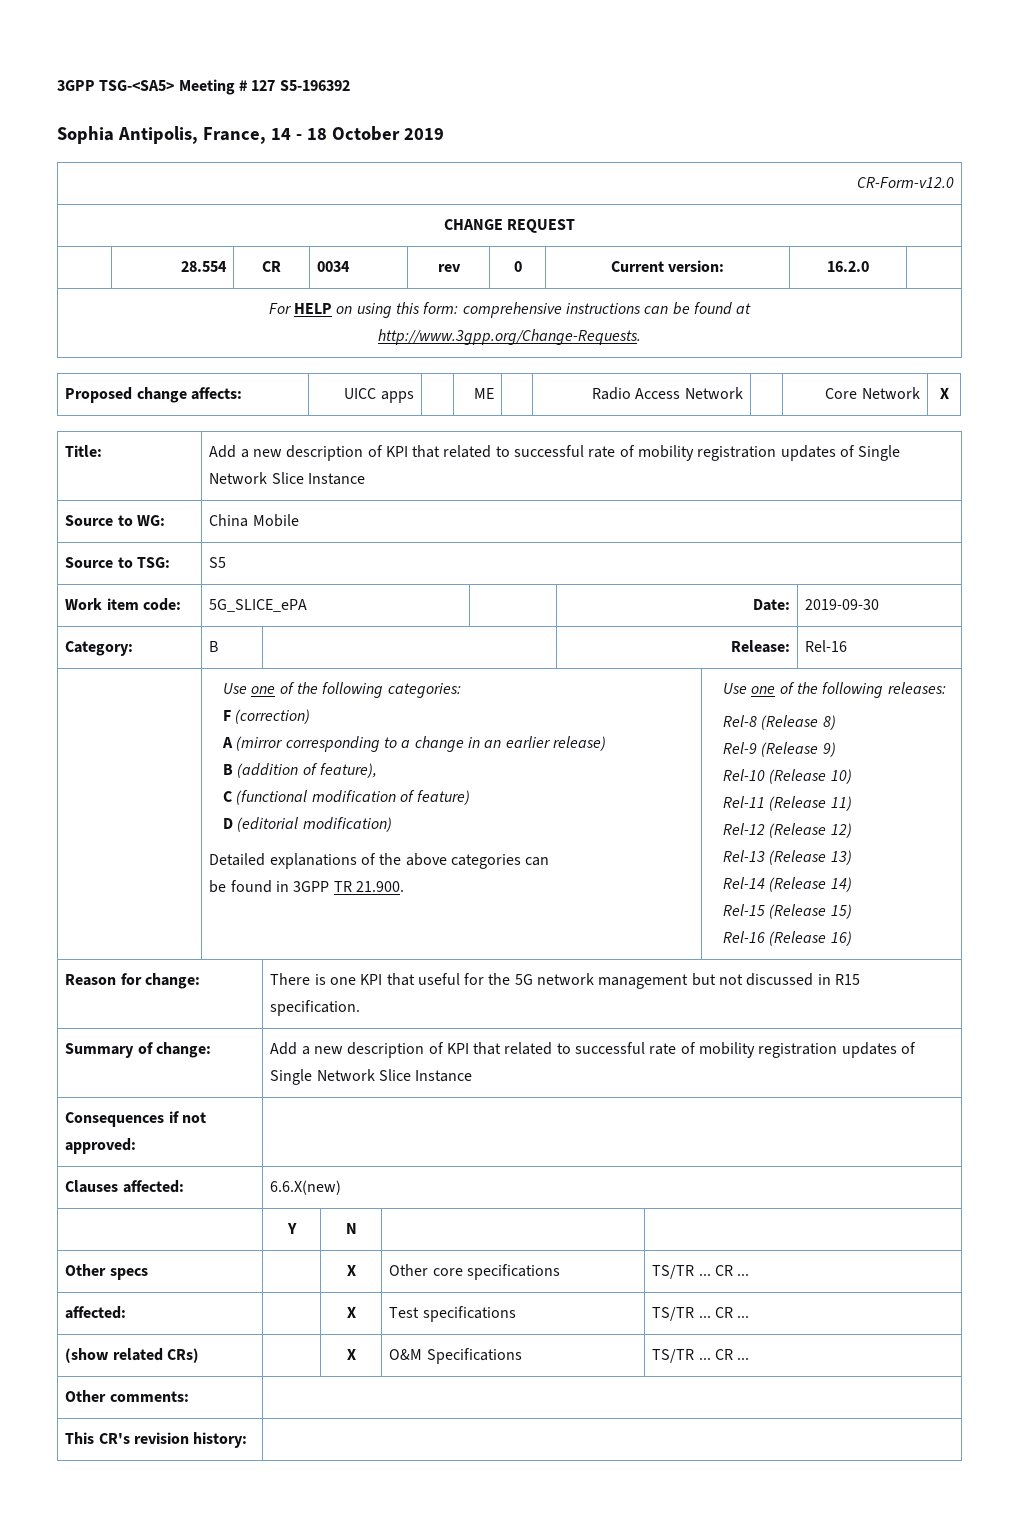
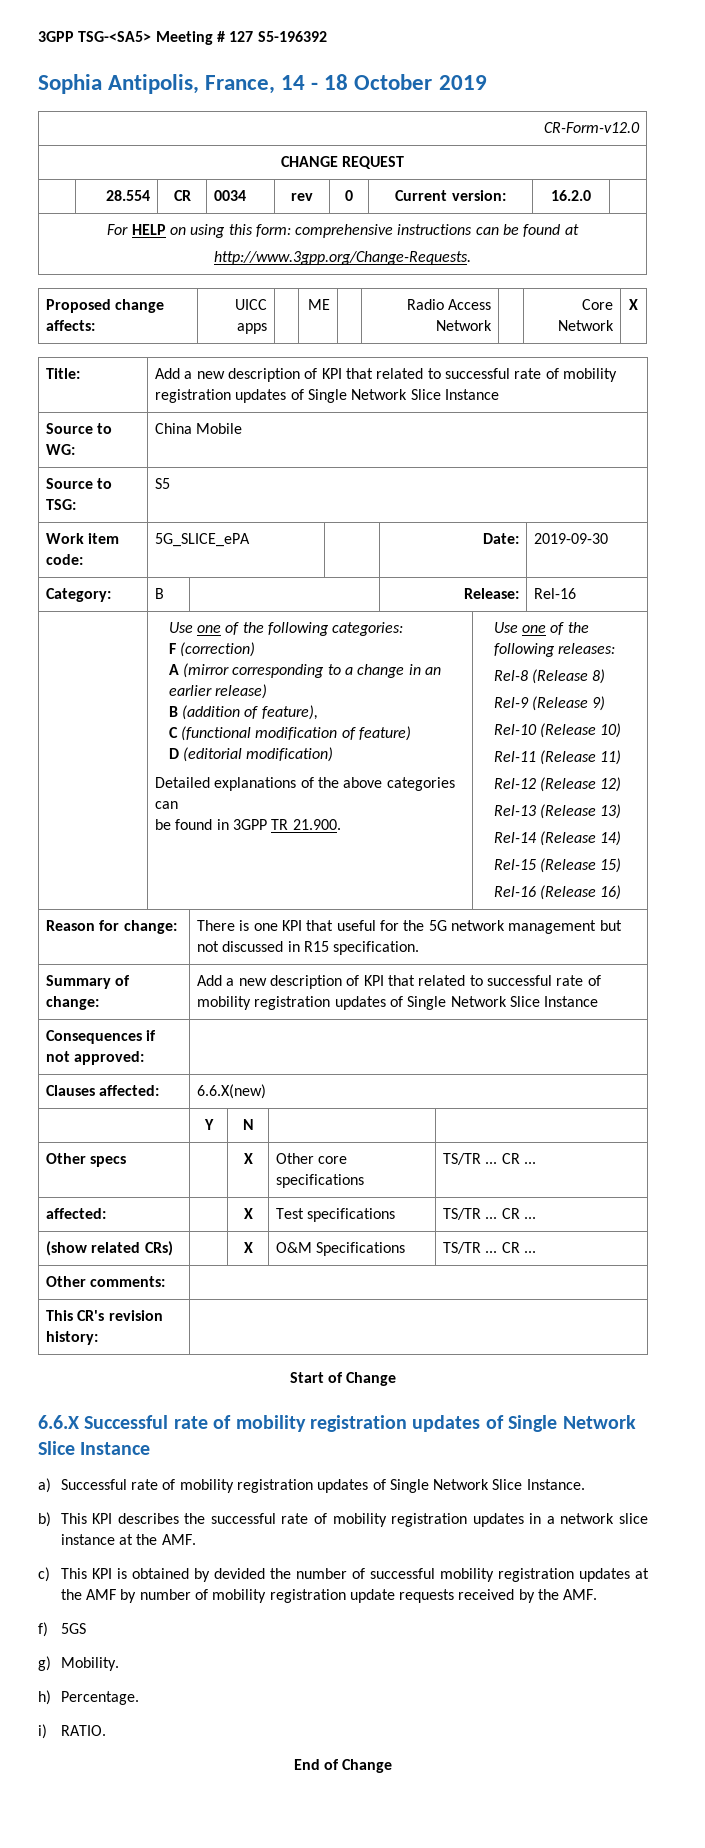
+ Start of Change
+ 6.6.X Successful rate of mobility registration updates of Single Network Slice Instance
+ a) Successful rate of mobility registration updates of Single Network Slice Instance.
+ b) This KPI describes the successful rate of mobility registration updates in a network slice instance at the AMF.
+ c) This KPI is obtained by devided the number of successful mobility registration updates at the AMF by number of mobility registration update requests received by the AMF.
+ f) 5GS
+ g) Mobility.
+ h) Percentage.
+ i) RATIO.
+ End of Change

